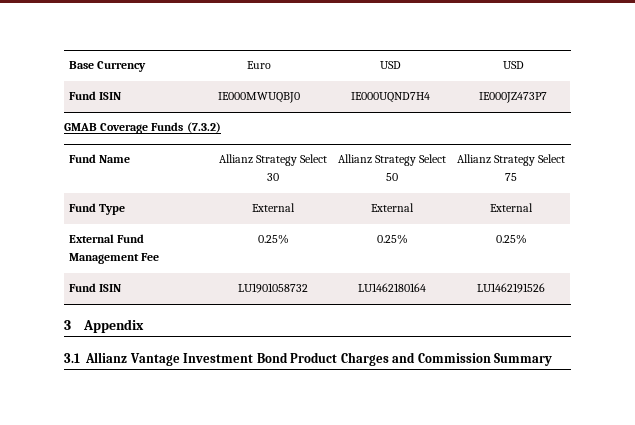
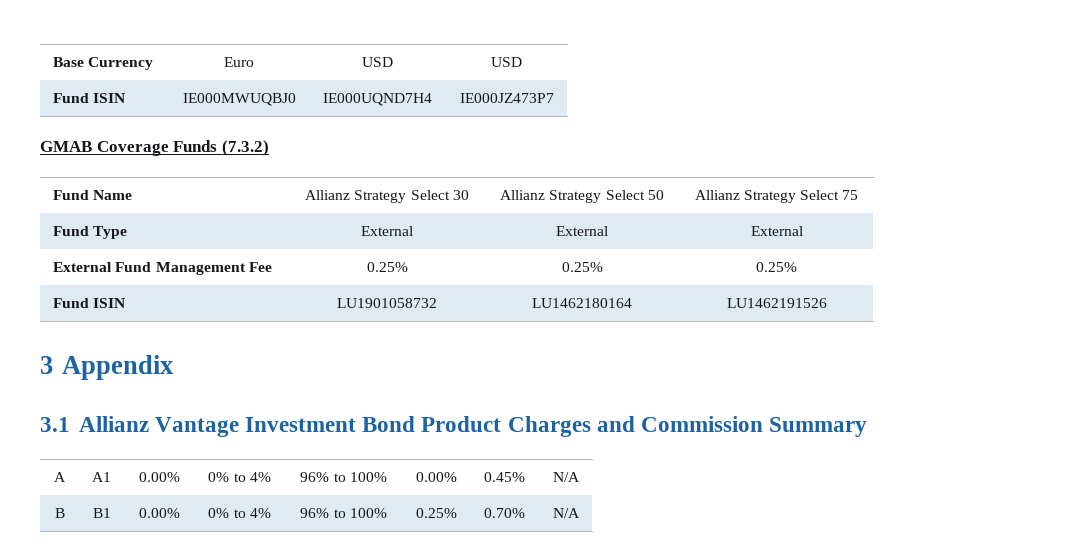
+ A | A1 | 0.00% | 0% to 4% | 96% to 100% | 0.00% | 0.45% | N/A
+ B | B1 | 0.00% | 0% to 4% | 96% to 100% | 0.25% | 0.70% | N/A

